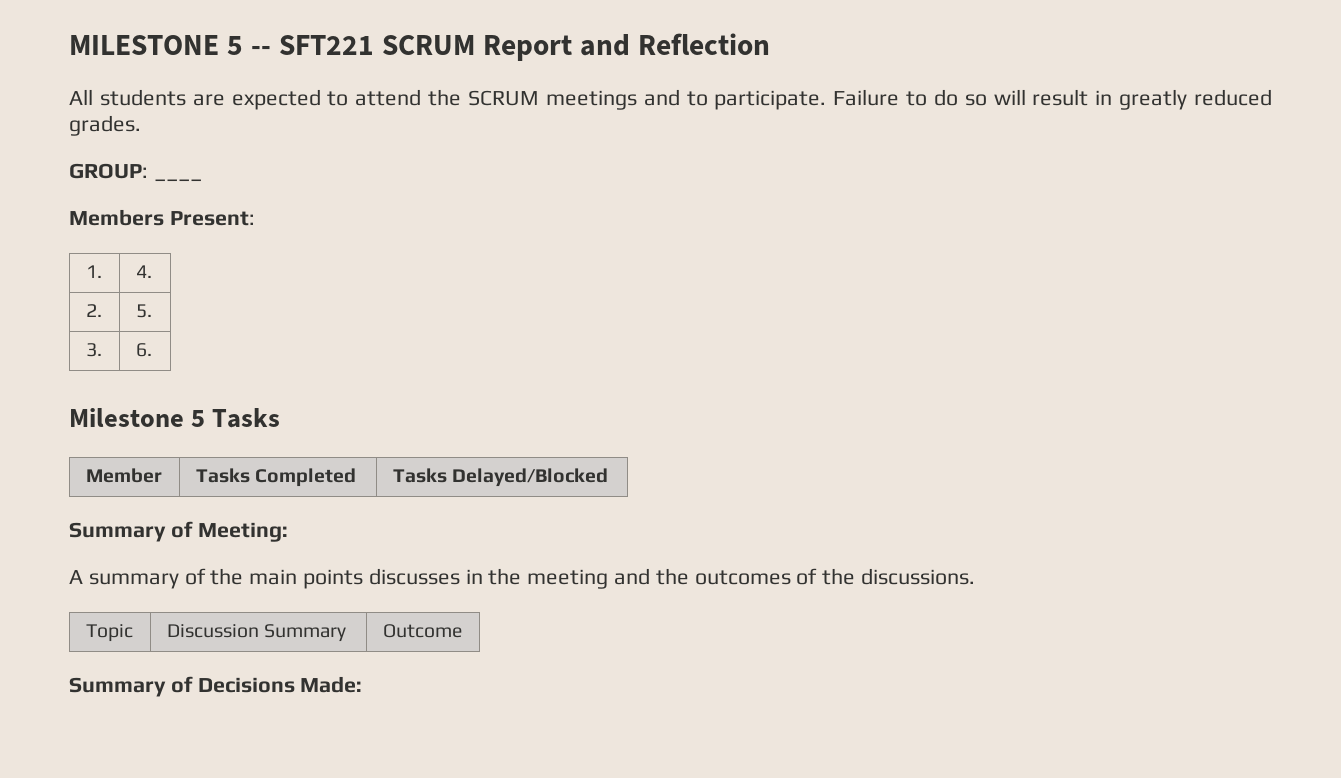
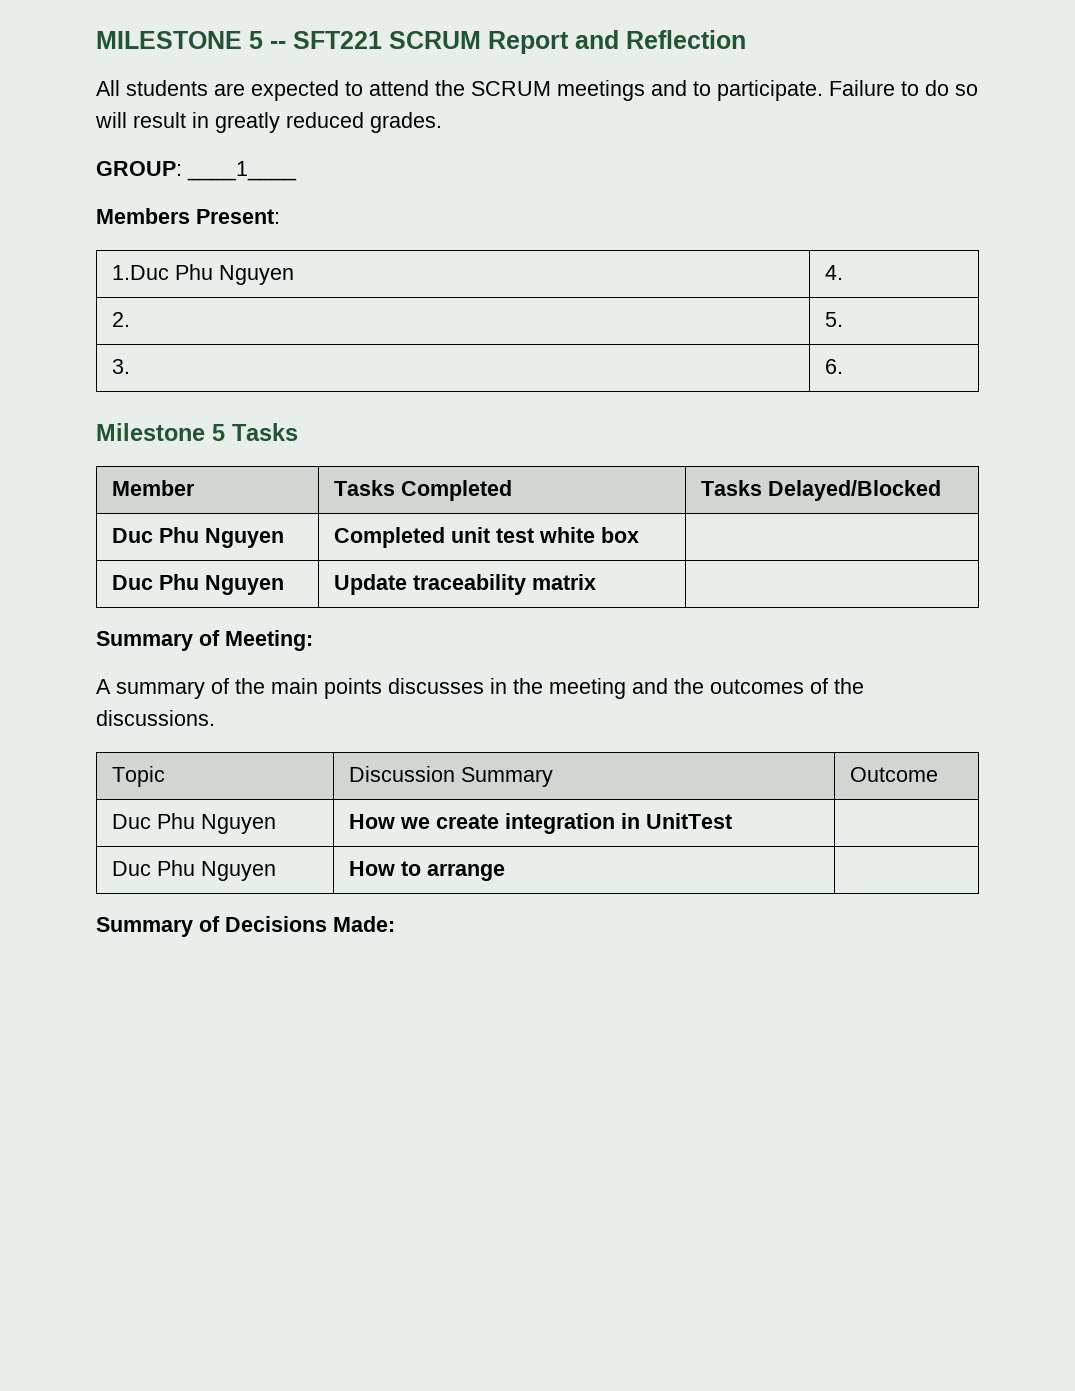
- GROUP: ____
+ GROUP: ____1____
- 1. | 4.
+ 1.Duc Phu Nguyen | 4.
+ Duc Phu Nguyen | Completed unit test white box |
+ Duc Phu Nguyen | Update traceability matrix |
+ Duc Phu Nguyen | How we create integration in UnitTest |
+ Duc Phu Nguyen | How to arrange |

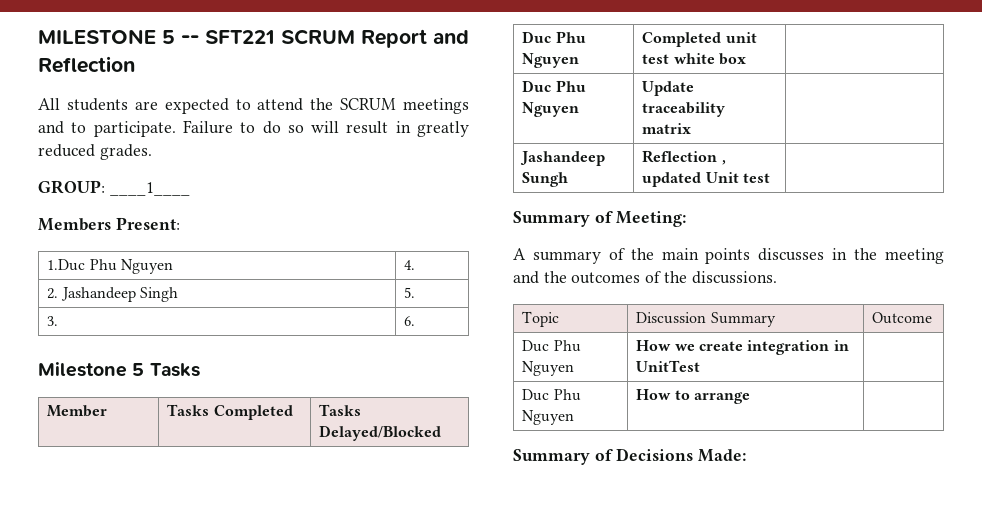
- 2. | 5.
+ 2. Jashandeep Singh | 5.
+ Jashandeep Sungh | Reflection , updated Unit test |

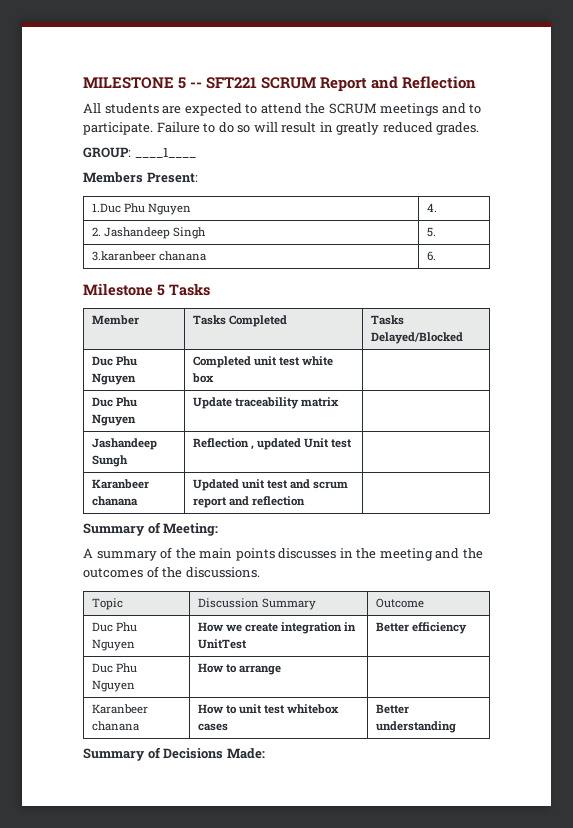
- 3. | 6.
+ 3.karanbeer chanana | 6.
+ Karanbeer chanana | Updated unit test and scrum report and reflection |
- Duc Phu Nguyen | How we create integration in UnitTest |
+ Duc Phu Nguyen | How we create integration in UnitTest | Better efficiency
+ Karanbeer chanana | How to unit test whitebox cases | Better understanding

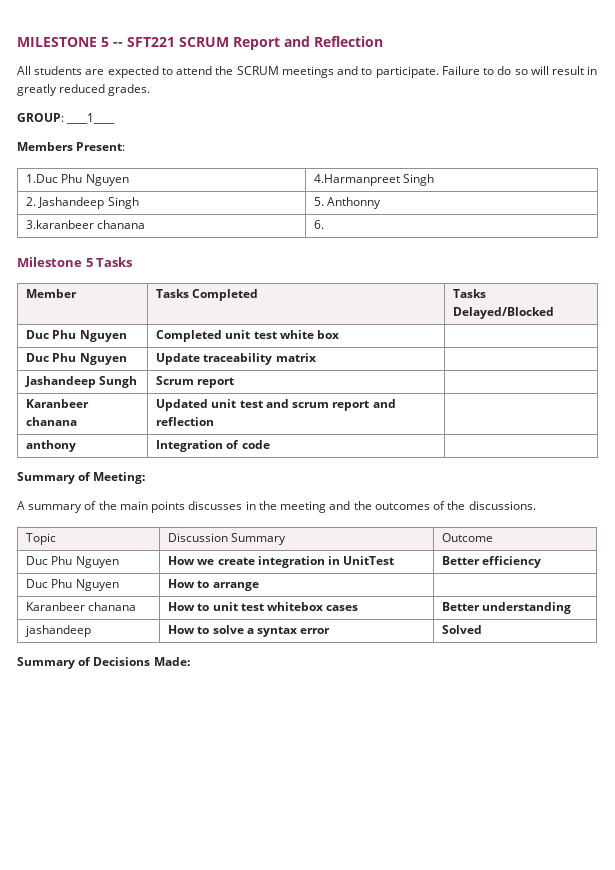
- 1.Duc Phu Nguyen | 4.
+ 1.Duc Phu Nguyen | 4.Harmanpreet Singh
- 2. Jashandeep Singh | 5.
+ 2. Jashandeep Singh | 5. Anthonny
- Jashandeep Sungh | Reflection , updated Unit test |
+ Jashandeep Sungh | Scrum report |
+ anthony | Integration of code |
+ jashandeep | How to solve a syntax error | Solved

